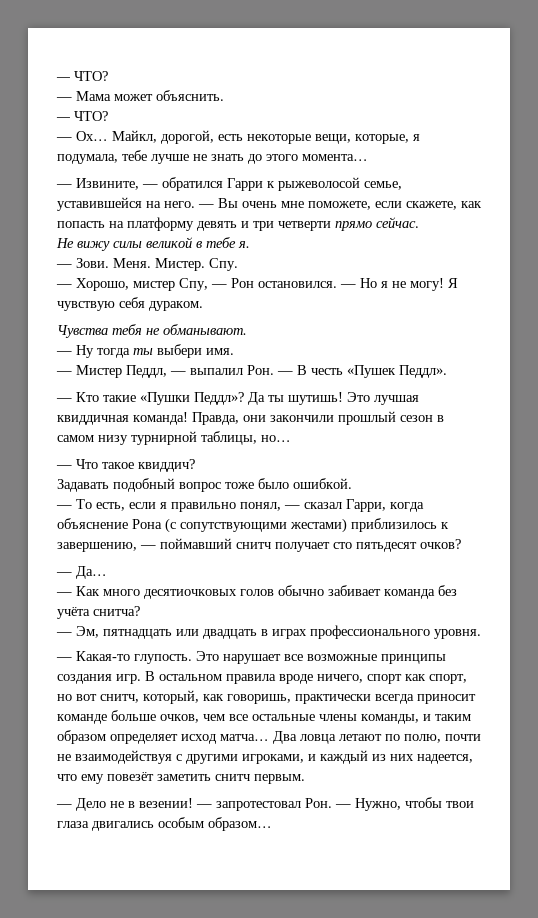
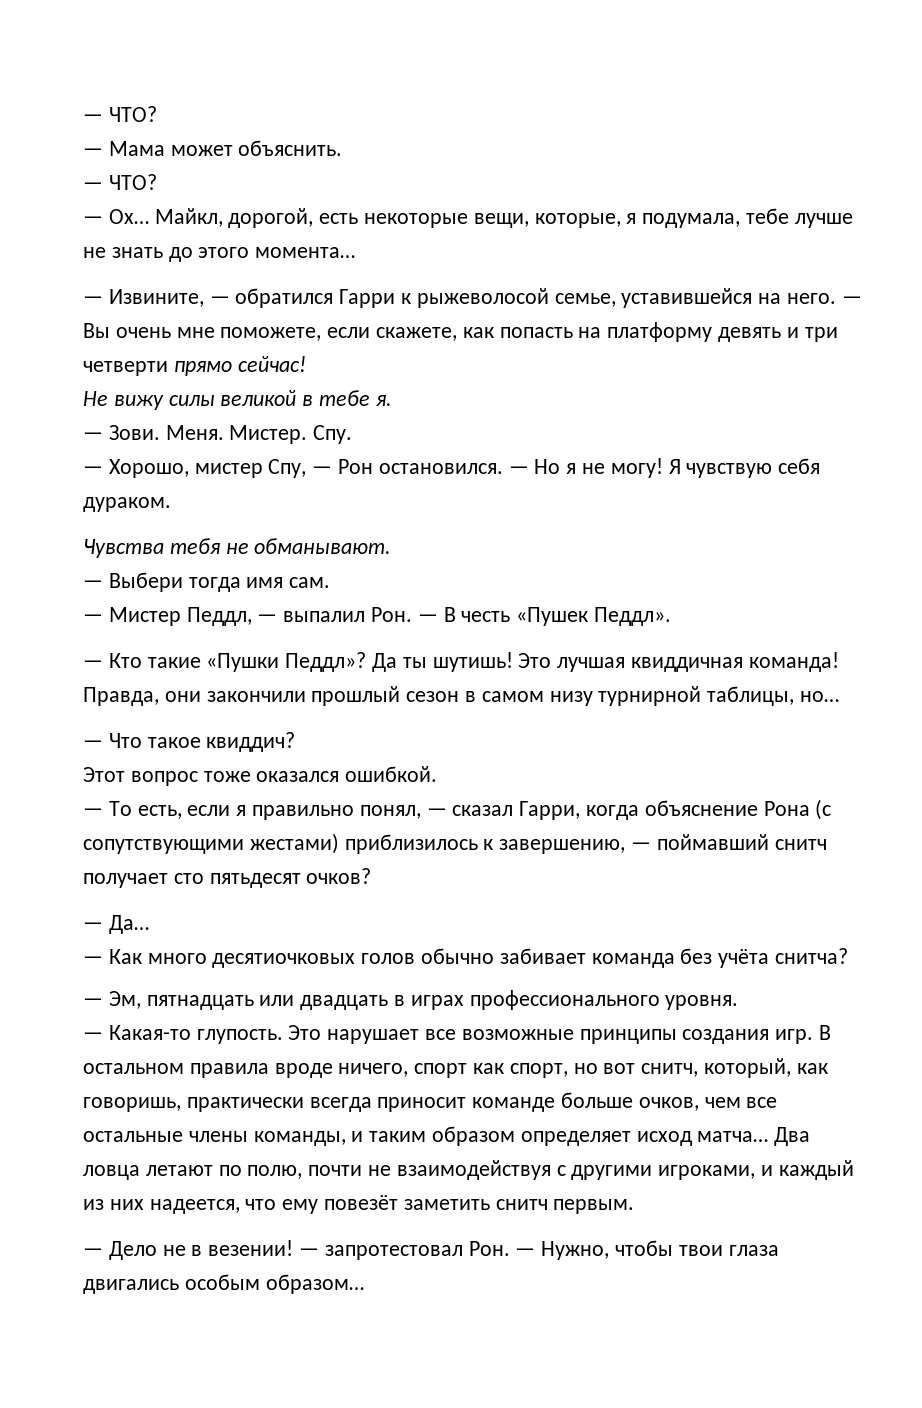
- — Вы очень мне поможете, если скажете, как попасть на платформу девять и три четверти прямо сейчас.
+ — Вы очень мне поможете, если скажете, как попасть на платформу девять и три четверти прямо сейчас!
- — Ну тогда ты выбери имя.
+ — Выбери тогда имя сам.
- Задавать подобный вопрос тоже было ошибкой.
+ Этот вопрос тоже оказался ошибкой.

